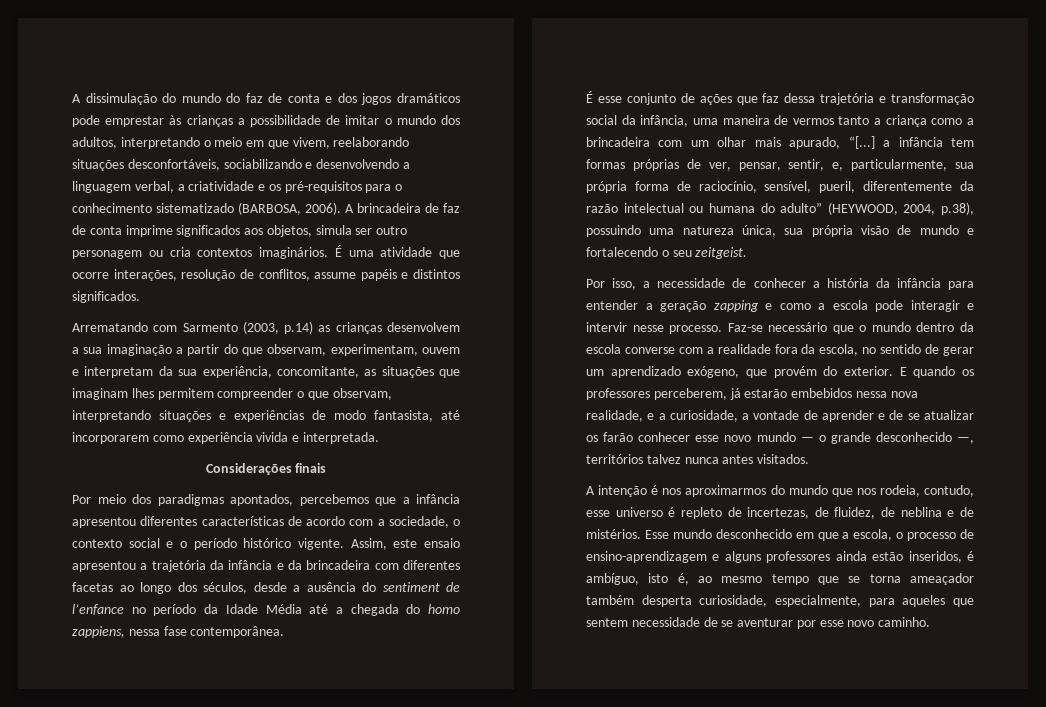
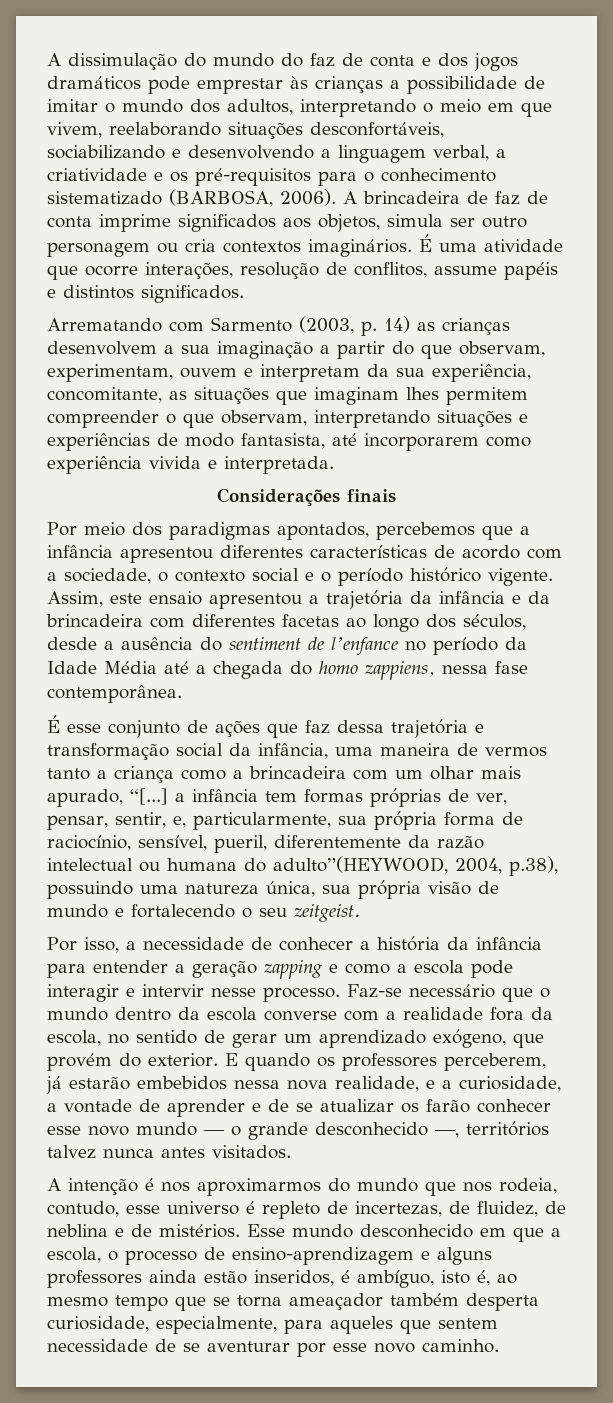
- Arrematando com Sarmento (2003, p.14) as crianças desenvolvem a sua imaginação a partir do que observam, experimentam, ouvem e interpretam da sua experiência, concomitante, as situações que imaginam lhes permitem compreender o que observam, interpretando situações e experiências de modo fantasista, até incorporarem como experiência vivida e interpretada.
+ Arrematando com Sarmento (2003, p. 14) as crianças desenvolvem a sua imaginação a partir do que observam, experimentam, ouvem e interpretam da sua experiência, concomitante, as situações que imaginam lhes permitem compreender o que observam, interpretando situações e experiências de modo fantasista, até incorporarem como experiência vivida e interpretada.
- É esse conjunto de ações que faz dessa trajetória e transformação social da infância, uma maneira de vermos tanto a criança como a brincadeira com um olhar mais apurado, “[...] a infância tem formas próprias de ver, pensar, sentir, e, particularmente, sua própria forma de raciocínio, sensível, pueril, diferentemente da razão intelectual ou humana do adulto” (HEYWOOD, 2004, p.38), possuindo uma natureza única, sua própria visão de mundo e fortalecendo o seu zeitgeist.
+ É esse conjunto de ações que faz dessa trajetória e transformação social da infância, uma maneira de vermos tanto a criança como a brincadeira com um olhar mais apurado, “[...] a infância tem formas próprias de ver, pensar, sentir, e, particularmente, sua própria forma de raciocínio, sensível, pueril, diferentemente da razão intelectual ou humana do adulto”(HEYWOOD, 2004, p.38), possuindo uma natureza única, sua própria visão de mundo e fortalecendo o seu zeitgeist.

